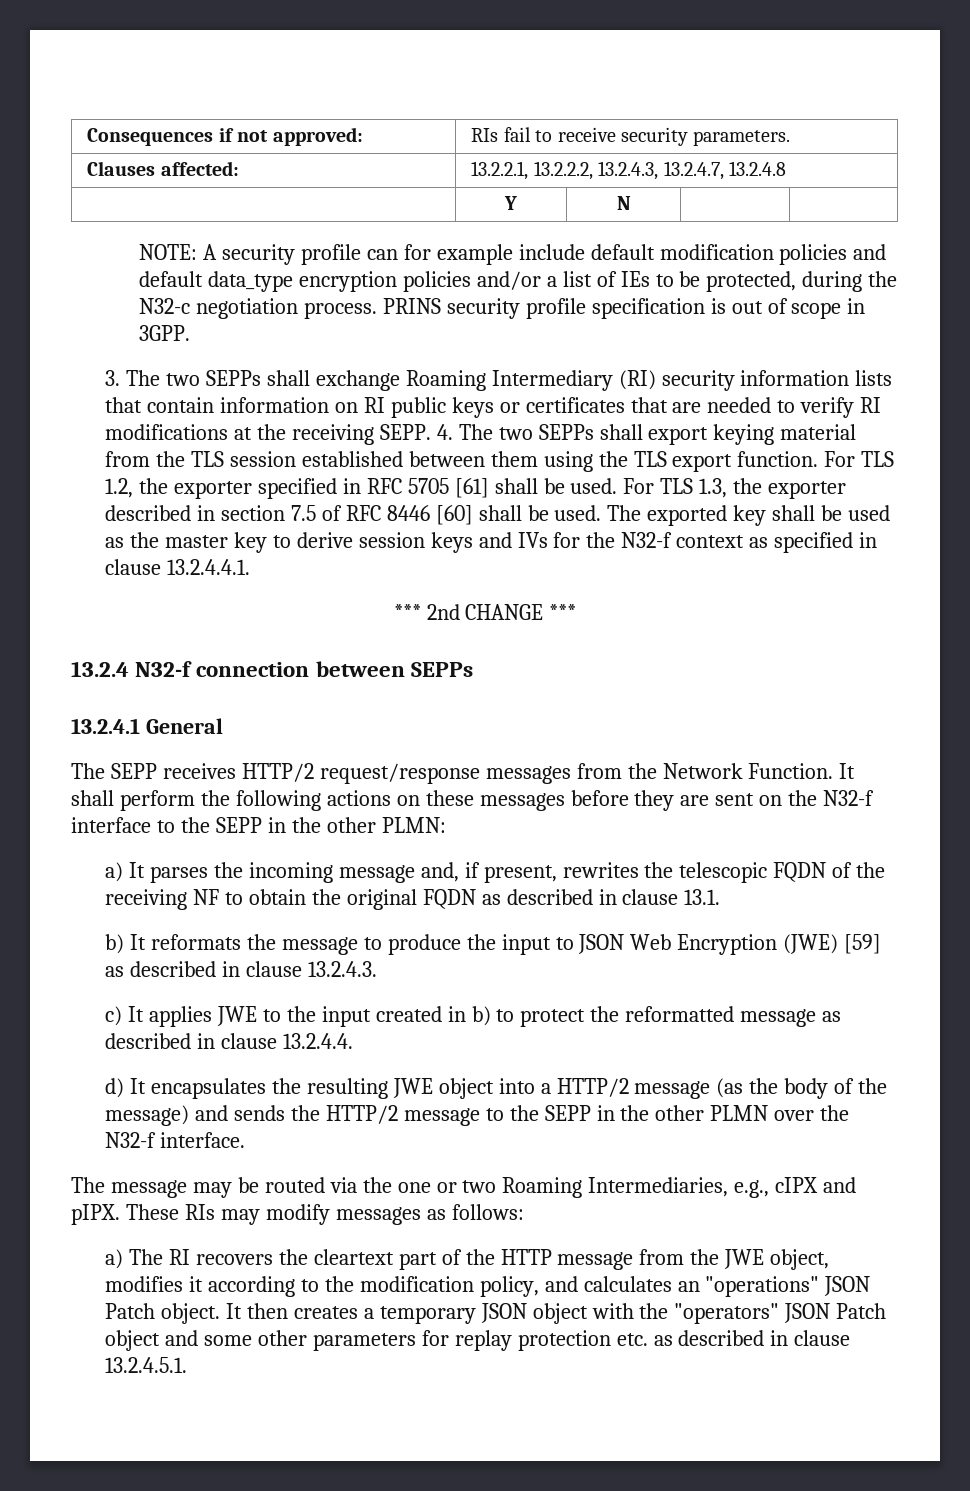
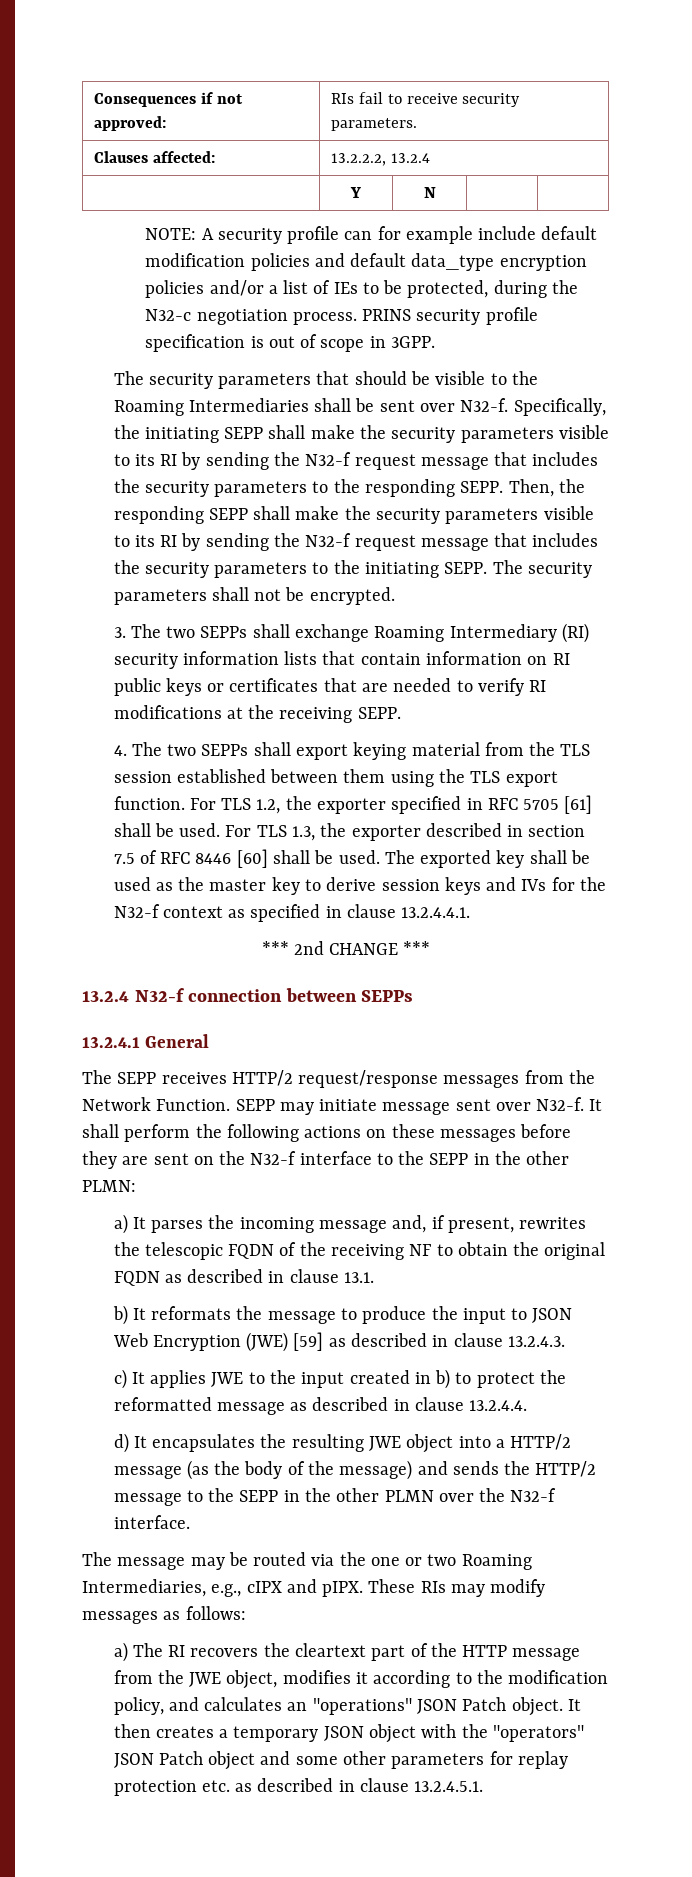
- Clauses affected: | 13.2.2.1, 13.2.2.2, 13.2.4.3, 13.2.4.7, 13.2.4.8
+ Clauses affected: | 13.2.2.2, 13.2.4
+ The security parameters that should be visible to the Roaming Intermediaries shall be sent over N32-f. Specifically, the initiating SEPP shall make the security parameters visible to its RI by sending the N32-f request message that includes the security parameters to the responding SEPP. Then, the responding SEPP shall make the security parameters visible to its RI by sending the N32-f request message that includes the security parameters to the initiating SEPP. The security parameters shall not be encrypted.
- 3. The two SEPPs shall exchange Roaming Intermediary (RI) security information lists that contain information on RI public keys or certificates that are needed to verify RI modifications at the receiving SEPP. 4. The two SEPPs shall export keying material from the TLS session established between them using the TLS export function.
+ 3. The two SEPPs shall exchange Roaming Intermediary (RI) security information lists that contain information on RI public keys or certificates that are needed to verify RI modifications at the receiving SEPP.
+ 4. The two SEPPs shall export keying material from the TLS session established between them using the TLS export function.
+ SEPP may initiate message sent over N32-f.

